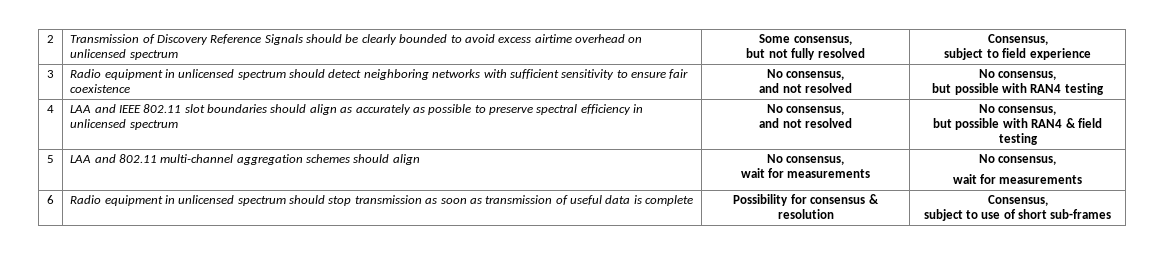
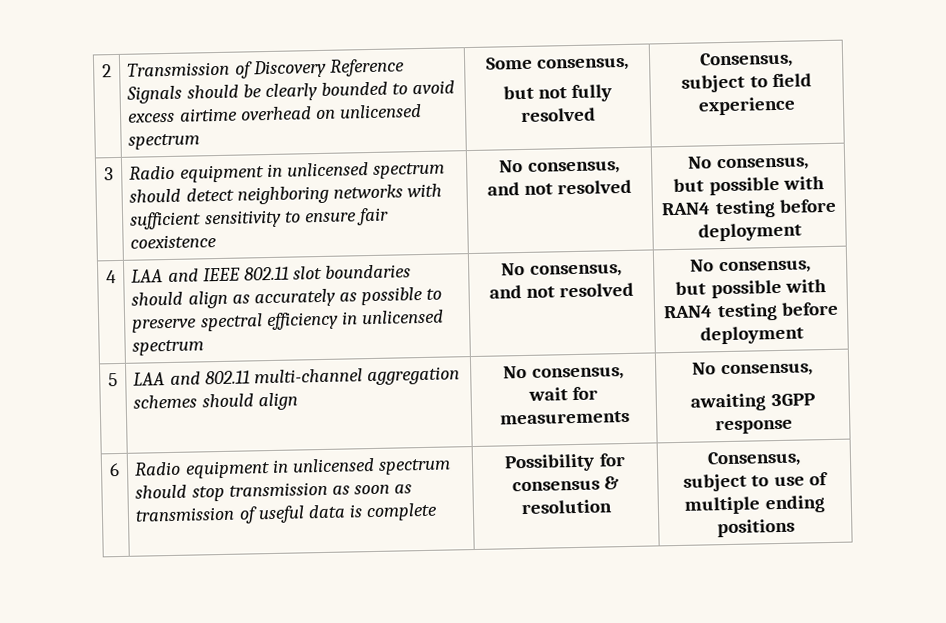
  3 | Radio equipment in unlicensed spectrum should detect neighboring networks with sufficient sensitivity to ensure fair coexistence | No consensus,
  and not resolved | No consensus,
- but possible with RAN4 testing
+ but possible with RAN4 testing before deployment
  4 | LAA and IEEE 802.11 slot boundaries should align as accurately as possible to preserve spectral efficiency in unlicensed spectrum | No consensus,
  and not resolved | No consensus,
- but possible with RAN4 & field testing
+ but possible with RAN4 testing before deployment
  5 | LAA and 802.11 multi-channel aggregation schemes should align | No consensus,
  wait for measurements | No consensus,
- wait for measurements
+ awaiting 3GPP response
  6 | Radio equipment in unlicensed spectrum should stop transmission as soon as transmission of useful data is complete | Possibility for consensus & resolution | Consensus,
- subject to use of short sub-frames
+ subject to use of multiple ending positions

